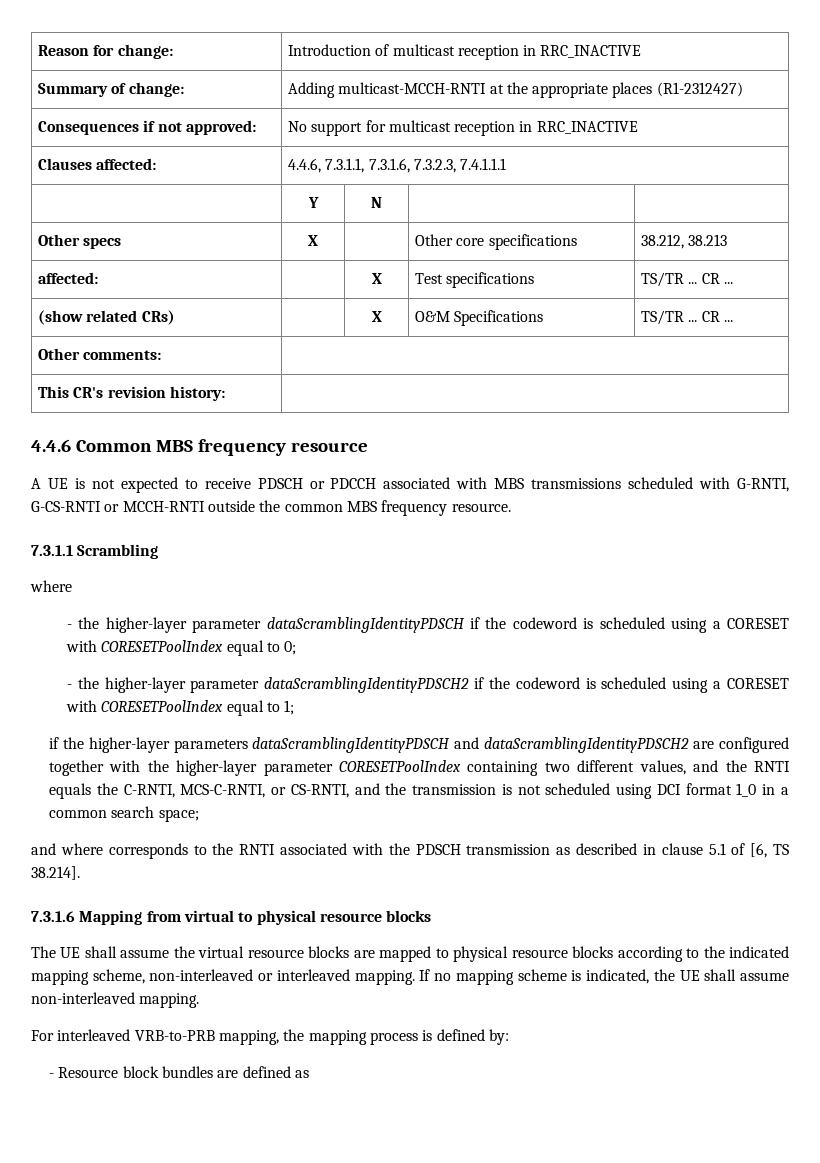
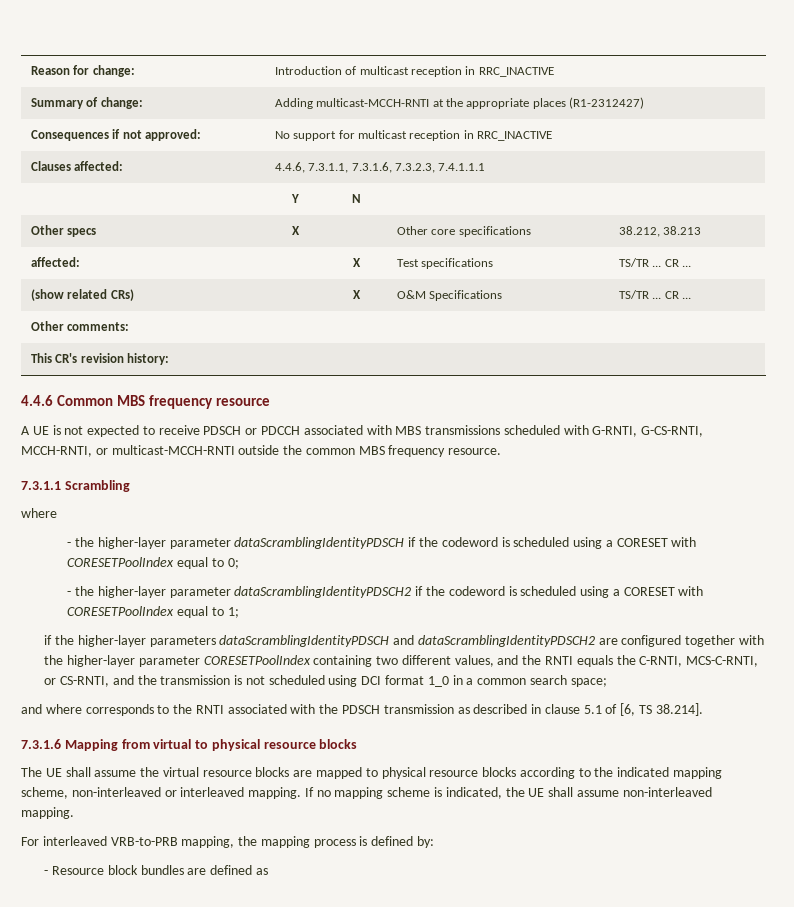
- A UE is not expected to receive PDSCH or PDCCH associated with MBS transmissions scheduled with G-RNTI, G-CS-RNTI or MCCH-RNTI outside the common MBS frequency resource.
+ A UE is not expected to receive PDSCH or PDCCH associated with MBS transmissions scheduled with G-RNTI, G-CS-RNTI, MCCH-RNTI, or multicast-MCCH-RNTI outside the common MBS frequency resource.

